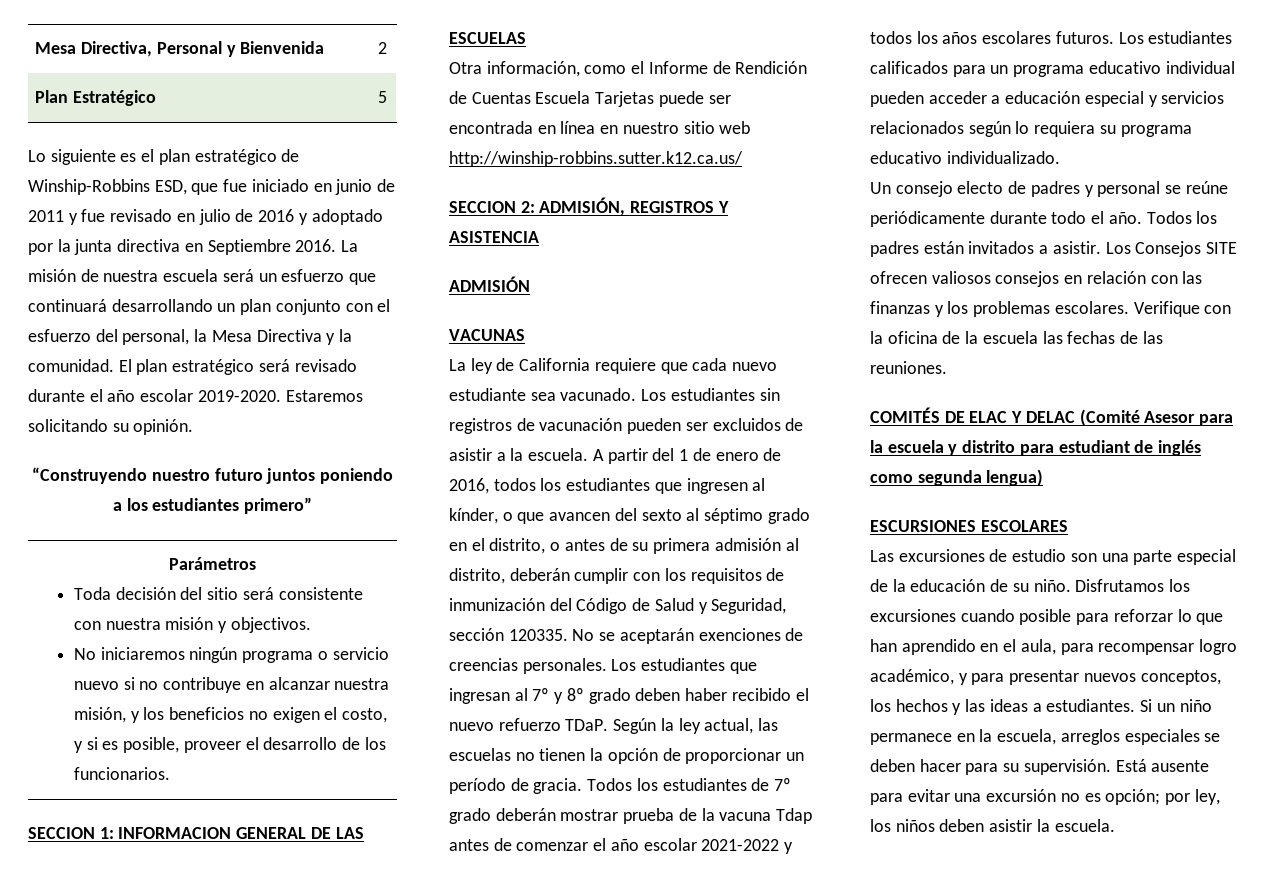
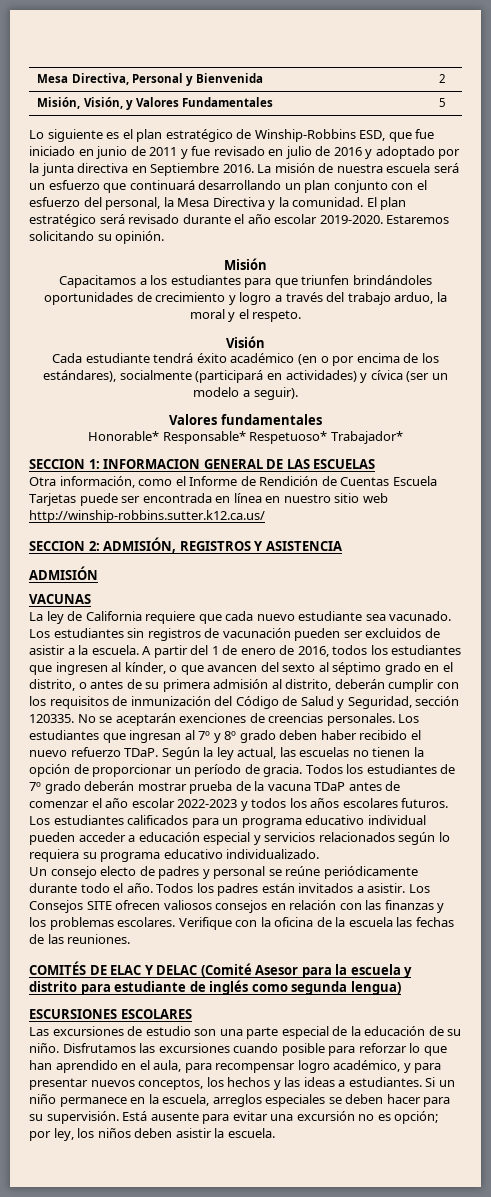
- Plan Estratégico | 5
+ Misión, Visión, y Valores Fundamentales | 5
- “Construyendo nuestro futuro juntos poniendo a los estudiantes primero”
- Parámetros
- Toda decisión del sitio será consistente con nuestra misión y objectivos.
- No iniciaremos ningún programa o servicio nuevo si no contribuye en alcanzar nuestra misión, y los beneficios no exigen el costo, y si es posible, proveer el desarrollo de los funcionarios.
+ Misión
+ Capacitamos a los estudiantes para que triunfen brindándoles oportunidades de crecimiento y logro a través del trabajo arduo, la moral y el respeto.
+ Visión
+ Cada estudiante tendrá éxito académico (en o por encima de los estándares), socialmente (participará en actividades) y cívica (ser un modelo a seguir).
+ Valores fundamentales
+ Honorable* Responsable* Respetuoso* Trabajador*
- Todos los estudiantes de 7º grado deberán mostrar prueba de la vacuna Tdap antes de comenzar el año escolar 2021-2022 y todos los años escolares futuros.
+ Todos los estudiantes de 7º grado deberán mostrar prueba de la vacuna TDaP antes de comenzar el año escolar 2022-2023 y todos los años escolares futuros.
- COMITÉS DE ELAC Y DELAC (Comité Asesor para la escuela y distrito para estudiant de inglés como segunda lengua)
+ COMITÉS DE ELAC Y DELAC (Comité Asesor para la escuela y distrito para estudiante de inglés como segunda lengua)
- Disfrutamos los excursiones cuando posible para reforzar lo que han aprendido en el aula, para recompensar logro académico, y para presentar nuevos conceptos, los hechos y las ideas a estudiantes.
+ Disfrutamos las excursiones cuando posible para reforzar lo que han aprendido en el aula, para recompensar logro académico, y para presentar nuevos conceptos, los hechos y las ideas a estudiantes.

